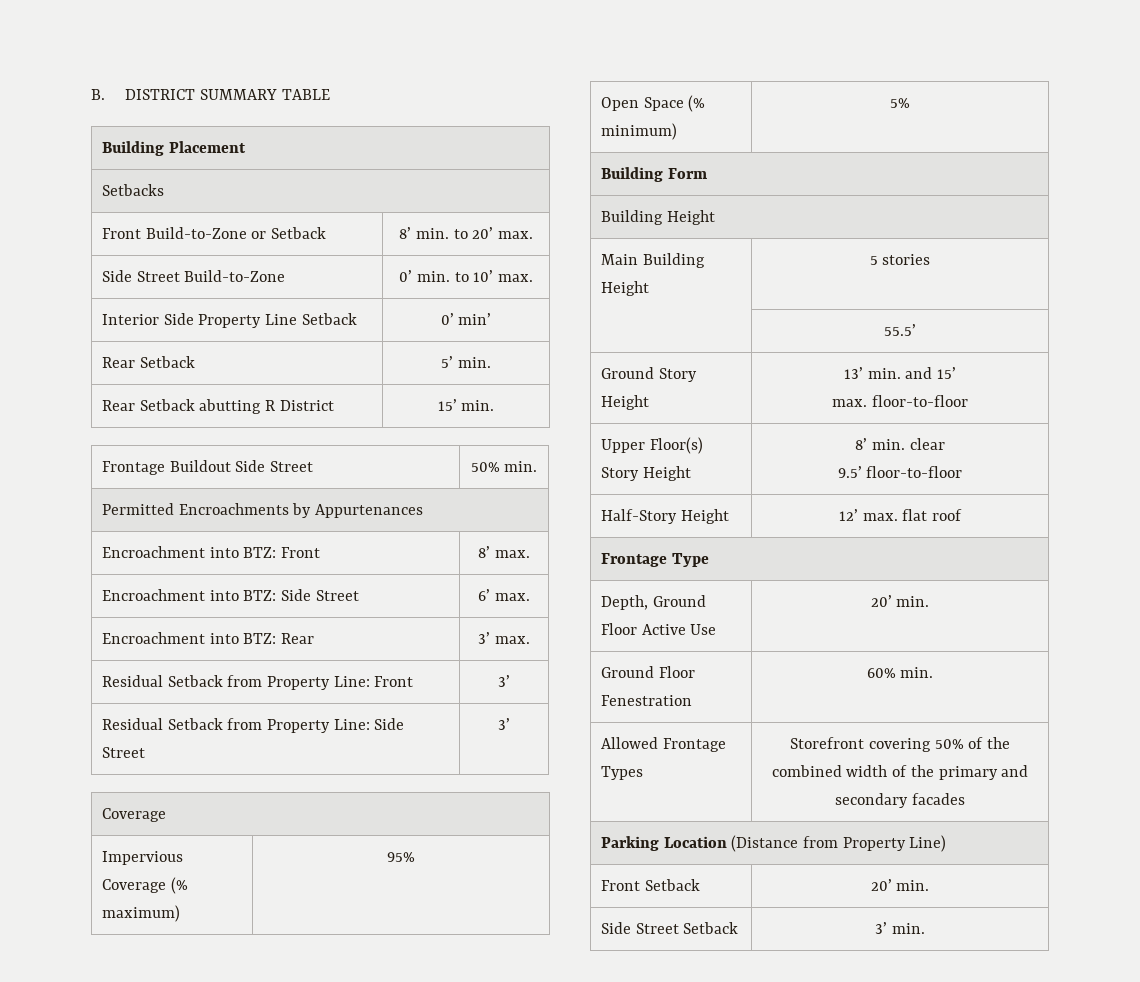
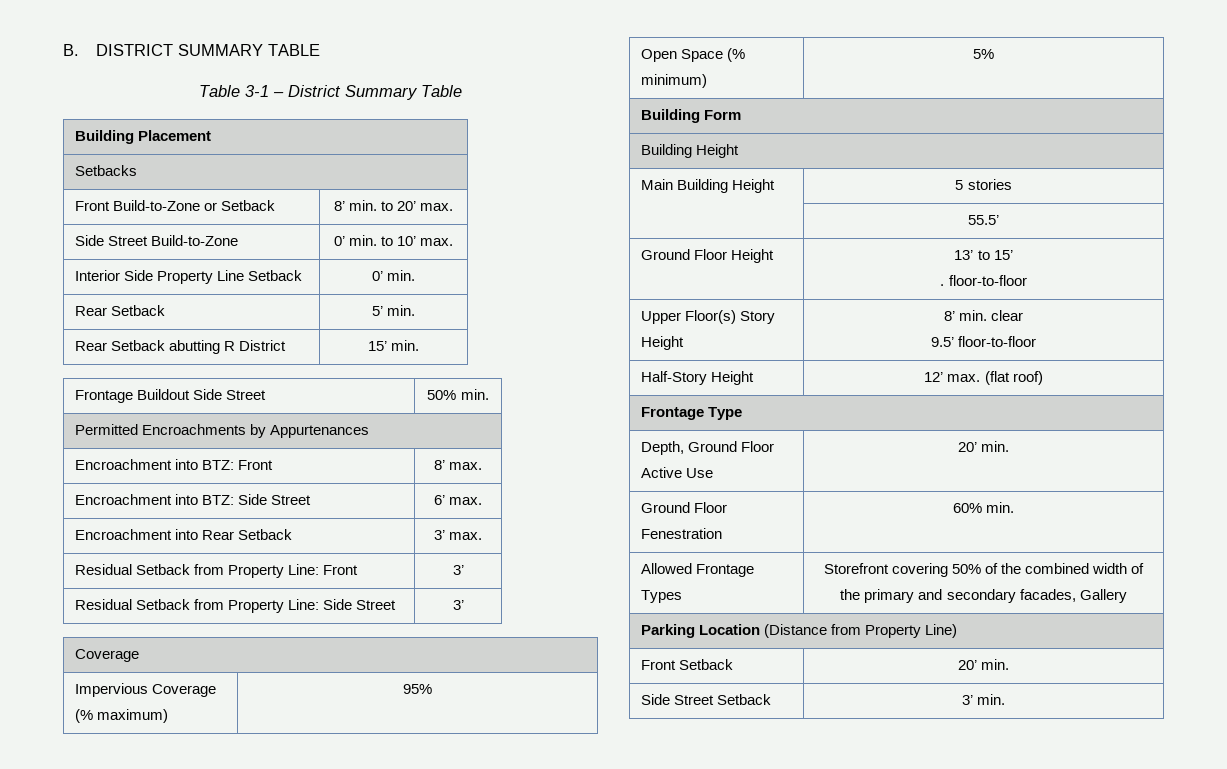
+ Table 3-1 – District Summary Table
- Interior Side Property Line Setback | 0’ min’
+ Interior Side Property Line Setback | 0’ min.
- Encroachment into BTZ: Rear | 3’ max.
+ Encroachment into Rear Setback | 3’ max.
- Ground Story Height | 13’ min. and 15’
- max. floor-to-floor
+ Ground Floor Height | 13’ to 15’
+ . floor-to-floor
- Half-Story Height | 12’ max. flat roof
+ Half-Story Height | 12’ max. (flat roof)
- Allowed Frontage Types | Storefront covering 50% of the combined width of the primary and secondary facades
+ Allowed Frontage Types | Storefront covering 50% of the combined width of the primary and secondary facades, Gallery

